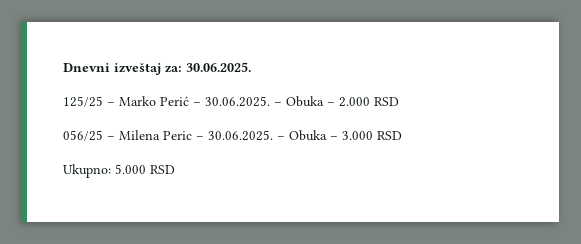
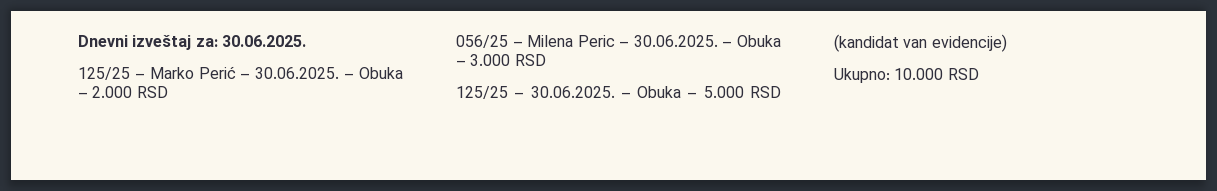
- Ukupno: 5.000 RSD
+ 125/25 – 30.06.2025. – Obuka – 5.000 RSD (kandidat van evidencije)
+ Ukupno: 10.000 RSD

